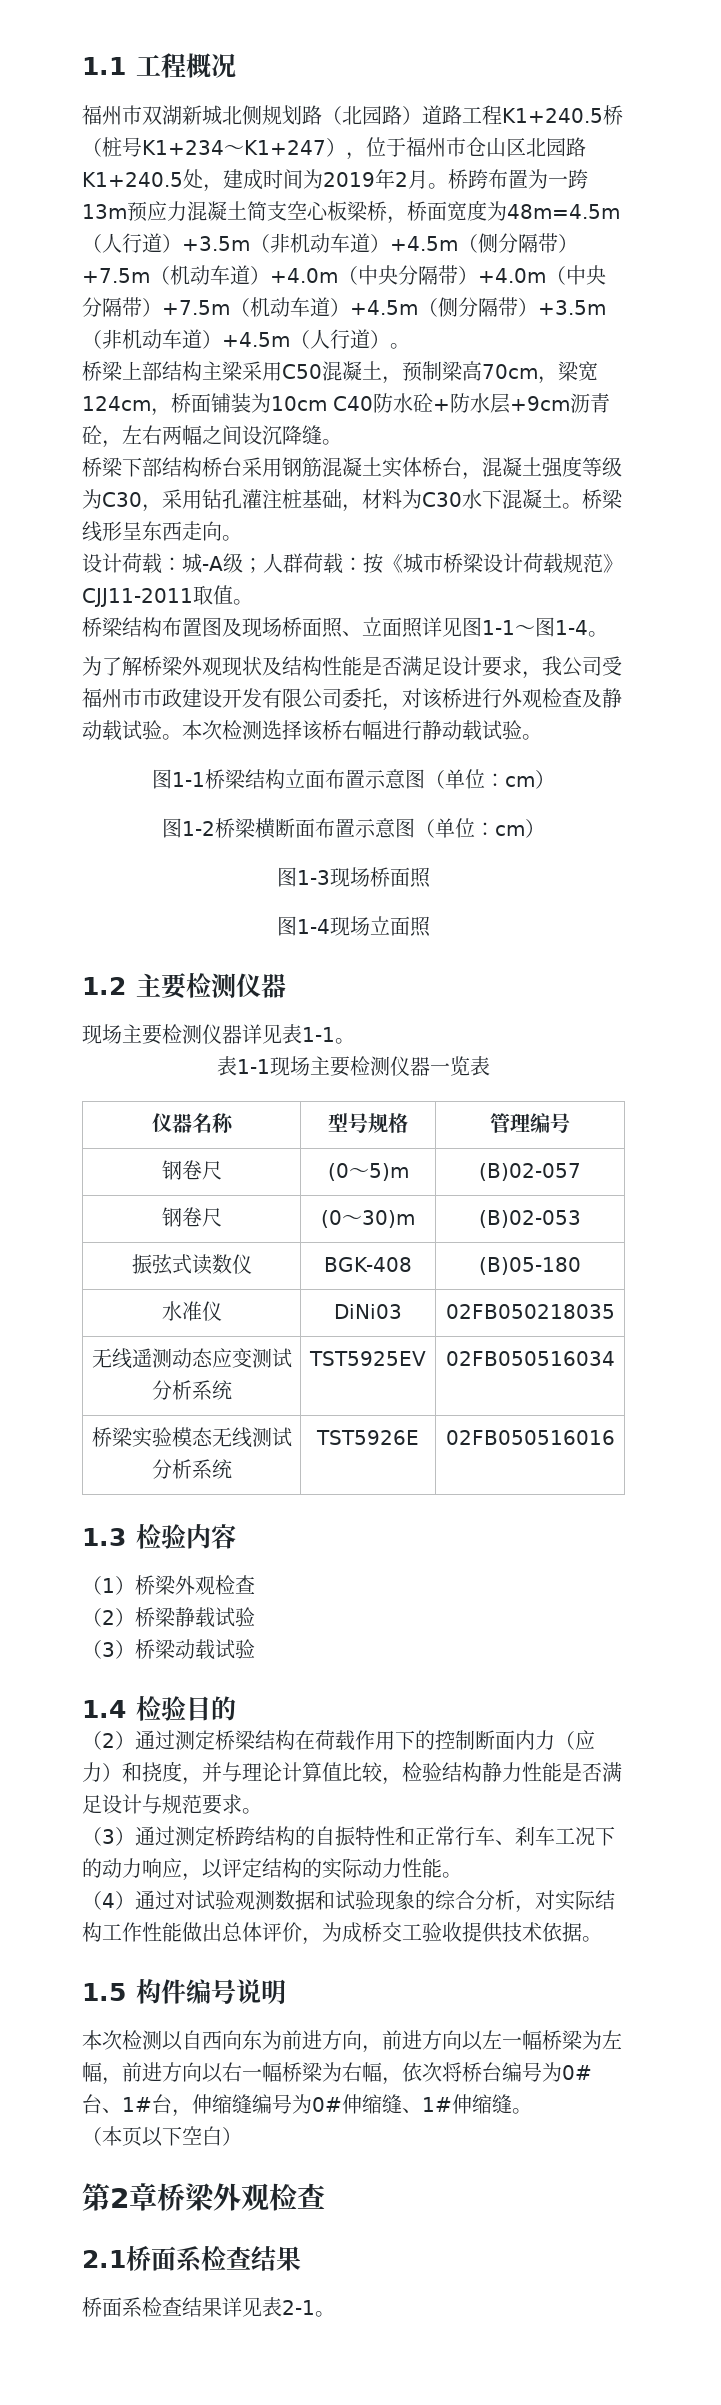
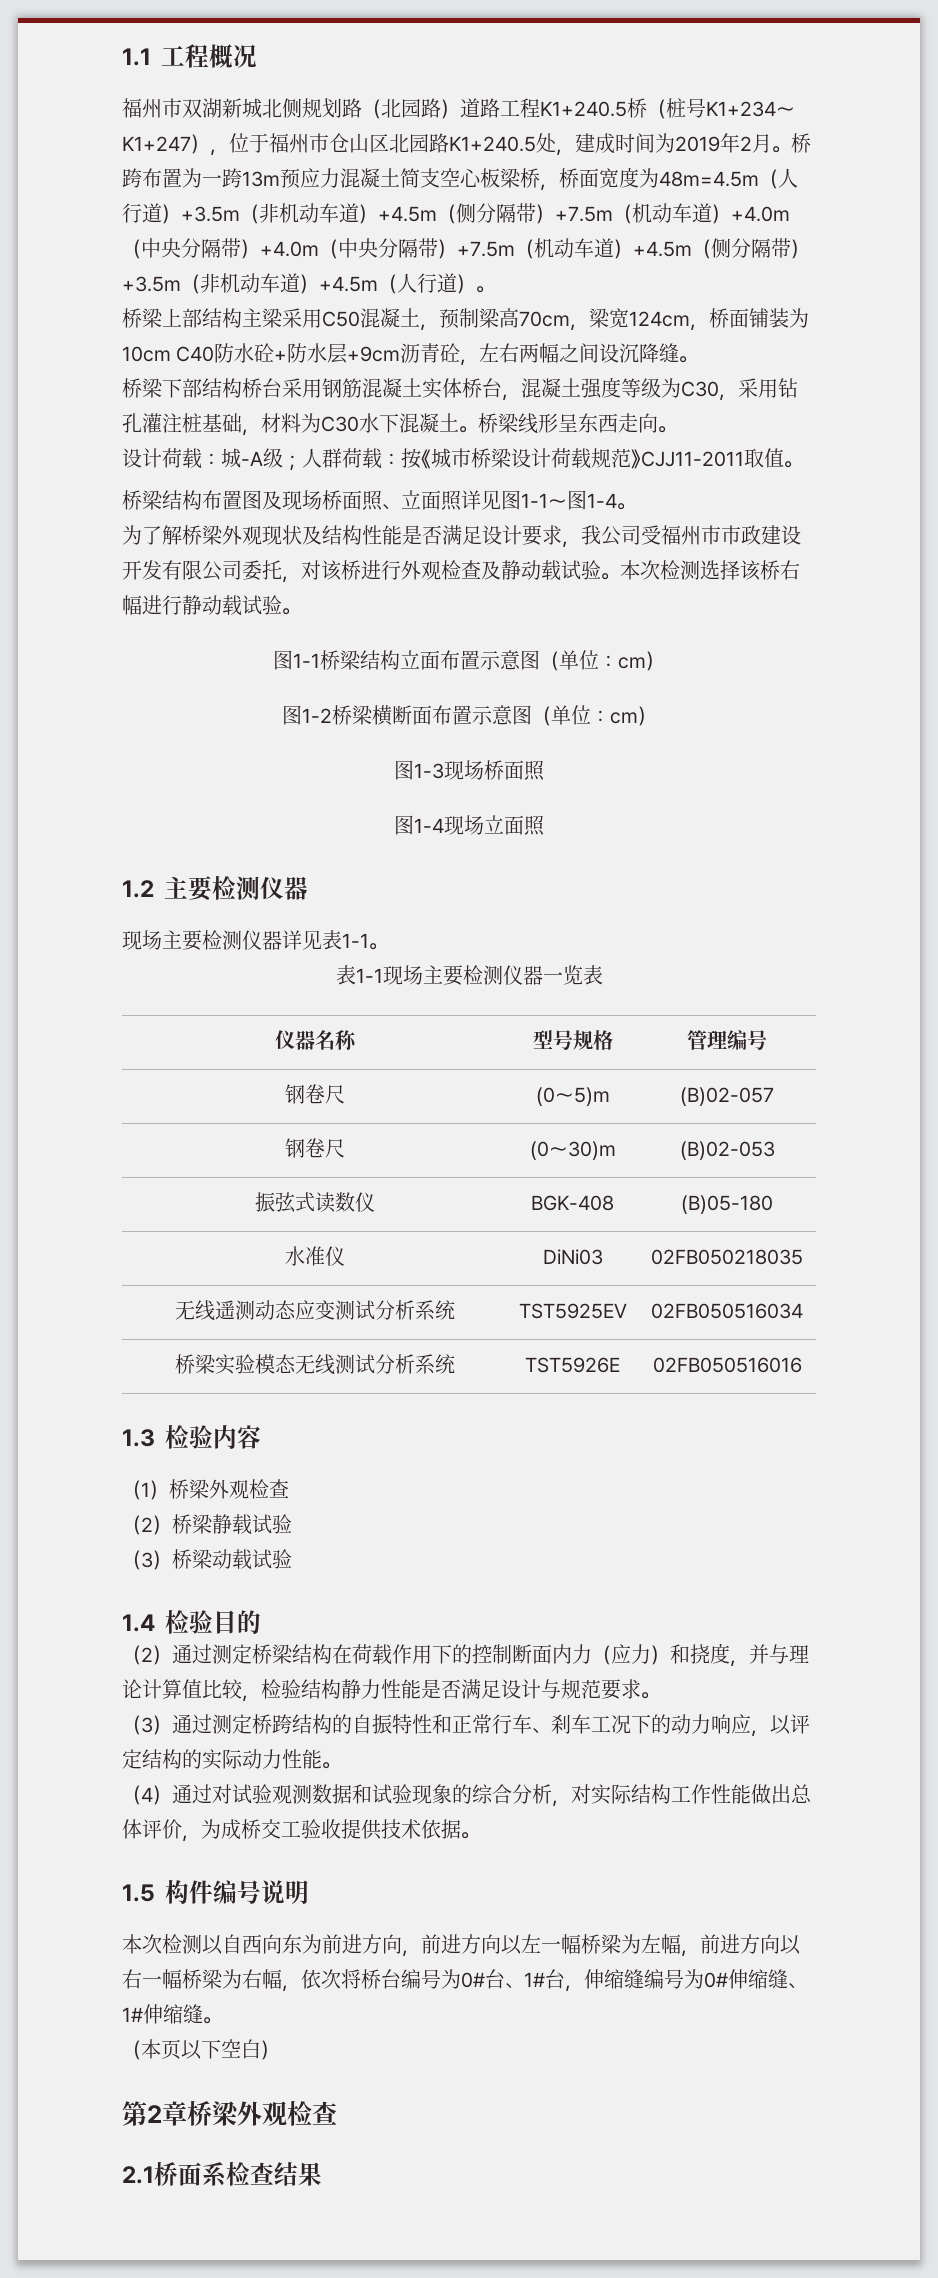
- 桥面系检查结果详见表2-1。

